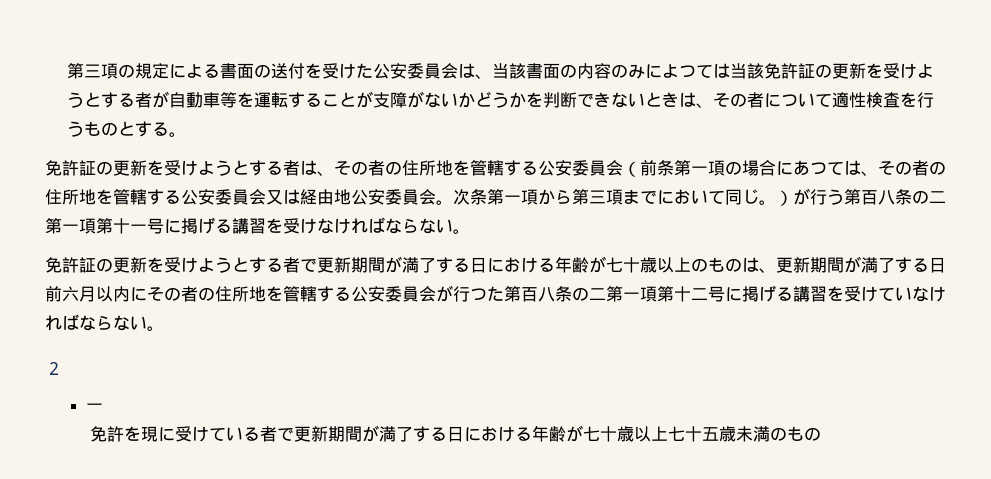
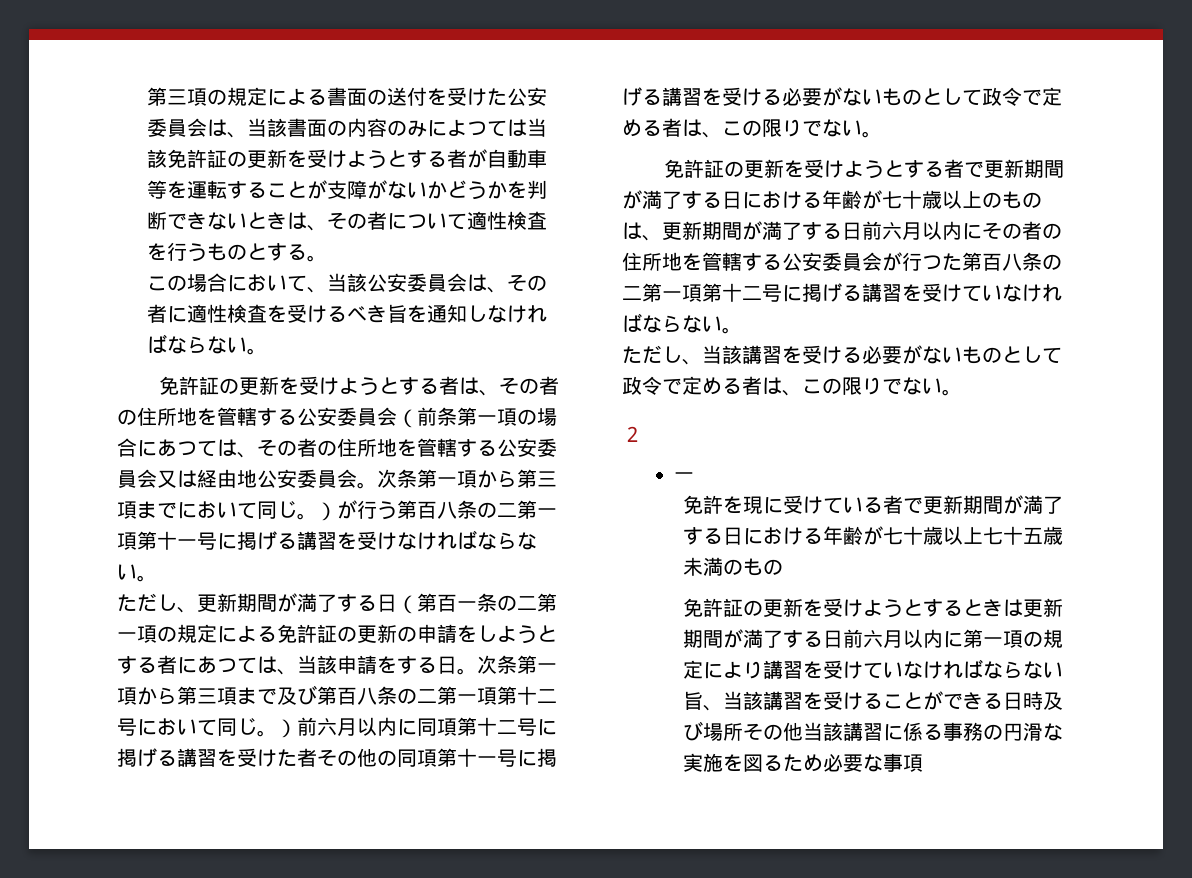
+ この場合において、当該公安委員会は、その者に適性検査を受けるべき旨を通知しなければならない。
+ ただし、更新期間が満了する日（第百一条の二第一項の規定による免許証の更新の申請をしようとする者にあつては、当該申請をする日。次条第一項から第三項まで及び第百八条の二第一項第十二号において同じ。）前六月以内に同項第十二号に掲げる講習を受けた者その他の同項第十一号に掲げる講習を受ける必要がないものとして政令で定める者は、この限りでない。
+ ただし、当該講習を受ける必要がないものとして政令で定める者は、この限りでない。
+ 免許証の更新を受けようとするときは更新期間が満了する日前六月以内に第一項の規定により講習を受けていなければならない旨、当該講習を受けることができる日時及び場所その他当該講習に係る事務の円滑な実施を図るため必要な事項

